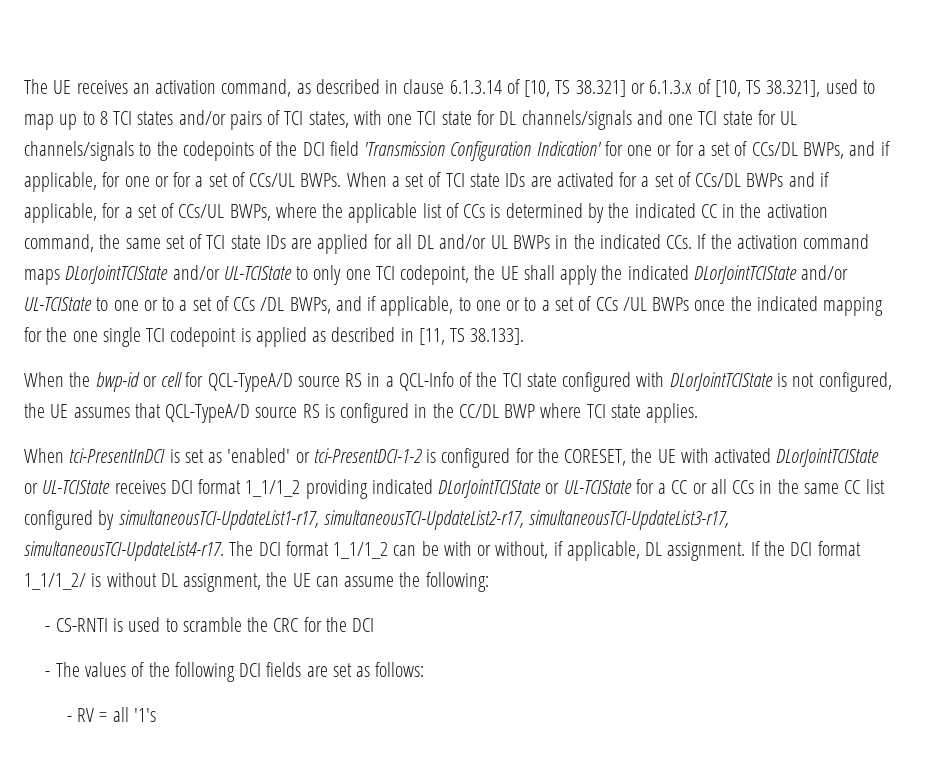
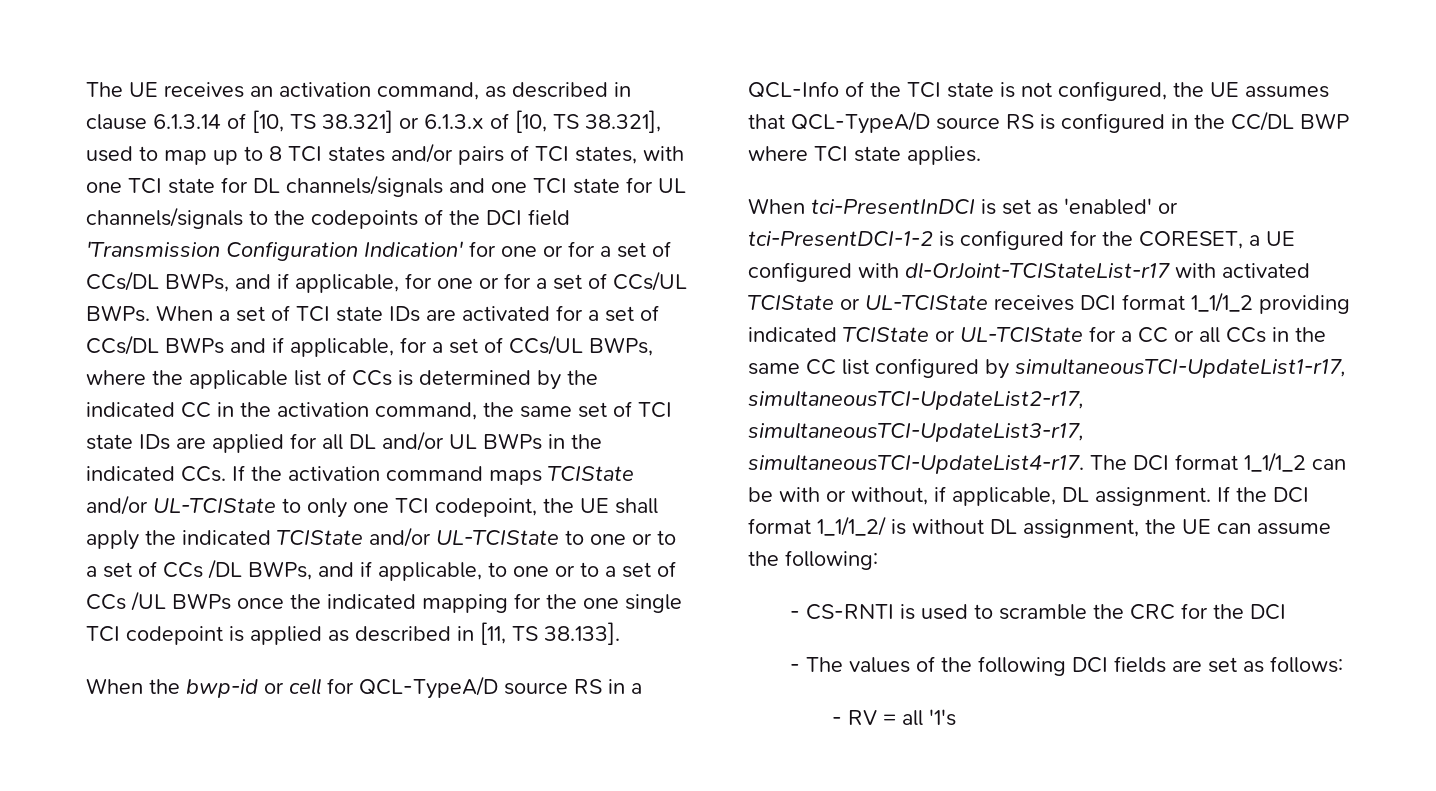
- When a set of TCI state IDs are activated for a set of CCs/DL BWPs and if applicable, for a set of CCs/UL BWPs, where the applicable list of CCs is determined by the indicated CC in the activation command, the same set of TCI state IDs are applied for all DL and/or UL BWPs in the indicated CCs. If the activation command maps DLorJointTCIState and/or UL-TCIState to only one TCI codepoint, the UE shall apply the indicated DLorJointTCIState and/or UL-TCIState to one or to a set of CCs /DL BWPs, and if applicable, to one or to a set of CCs /UL BWPs once the indicated mapping for the one single TCI codepoint is applied as described in [11, TS 38.133].
+ When a set of TCI state IDs are activated for a set of CCs/DL BWPs and if applicable, for a set of CCs/UL BWPs, where the applicable list of CCs is determined by the indicated CC in the activation command, the same set of TCI state IDs are applied for all DL and/or UL BWPs in the indicated CCs. If the activation command maps TCIState and/or UL-TCIState to only one TCI codepoint, the UE shall apply the indicated TCIState and/or UL-TCIState to one or to a set of CCs /DL BWPs, and if applicable, to one or to a set of CCs /UL BWPs once the indicated mapping for the one single TCI codepoint is applied as described in [11, TS 38.133].
- When the bwp-id or cell for QCL-TypeA/D source RS in a QCL-Info of the TCI state configured with DLorJointTCIState is not configured, the UE assumes that QCL-TypeA/D source RS is configured in the CC/DL BWP where TCI state applies.
+ When the bwp-id or cell for QCL-TypeA/D source RS in a QCL-Info of the TCI state is not configured, the UE assumes that QCL-TypeA/D source RS is configured in the CC/DL BWP where TCI state applies.
- When tci-PresentInDCI is set as 'enabled' or tci-PresentDCI-1-2 is configured for the CORESET, the UE with activated DLorJointTCIState or UL-TCIState receives DCI format 1_1/1_2 providing indicated DLorJointTCIState or UL-TCIState for a CC or all CCs in the same CC list configured by simultaneousTCI-UpdateList1-r17, simultaneousTCI-UpdateList2-r17, simultaneousTCI-UpdateList3-r17, simultaneousTCI-UpdateList4-r17.
+ When tci-PresentInDCI is set as 'enabled' or tci-PresentDCI-1-2 is configured for the CORESET, a UE configured with dl-OrJoint-TCIStateList-r17 with activated TCIState or UL-TCIState receives DCI format 1_1/1_2 providing indicated TCIState or UL-TCIState for a CC or all CCs in the same CC list configured by simultaneousTCI-UpdateList1-r17, simultaneousTCI-UpdateList2-r17, simultaneousTCI-UpdateList3-r17, simultaneousTCI-UpdateList4-r17.

